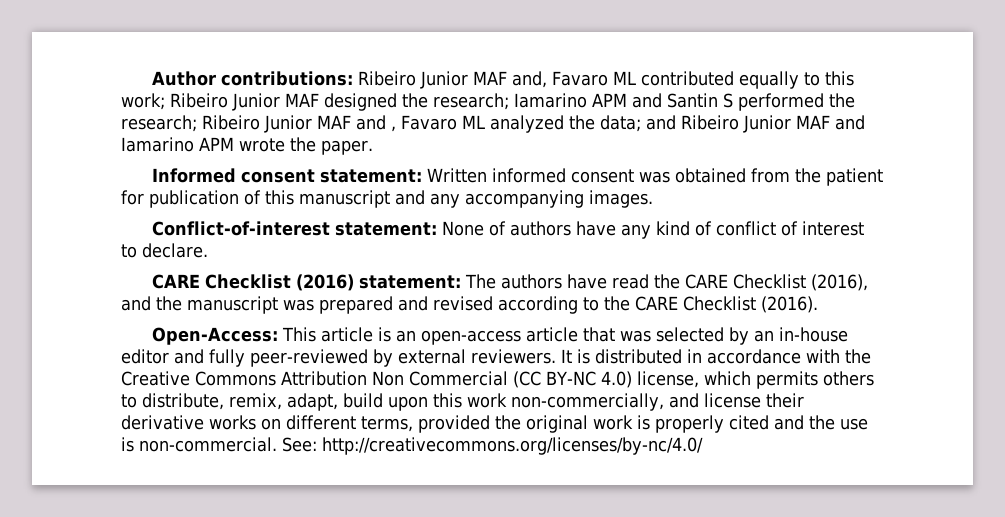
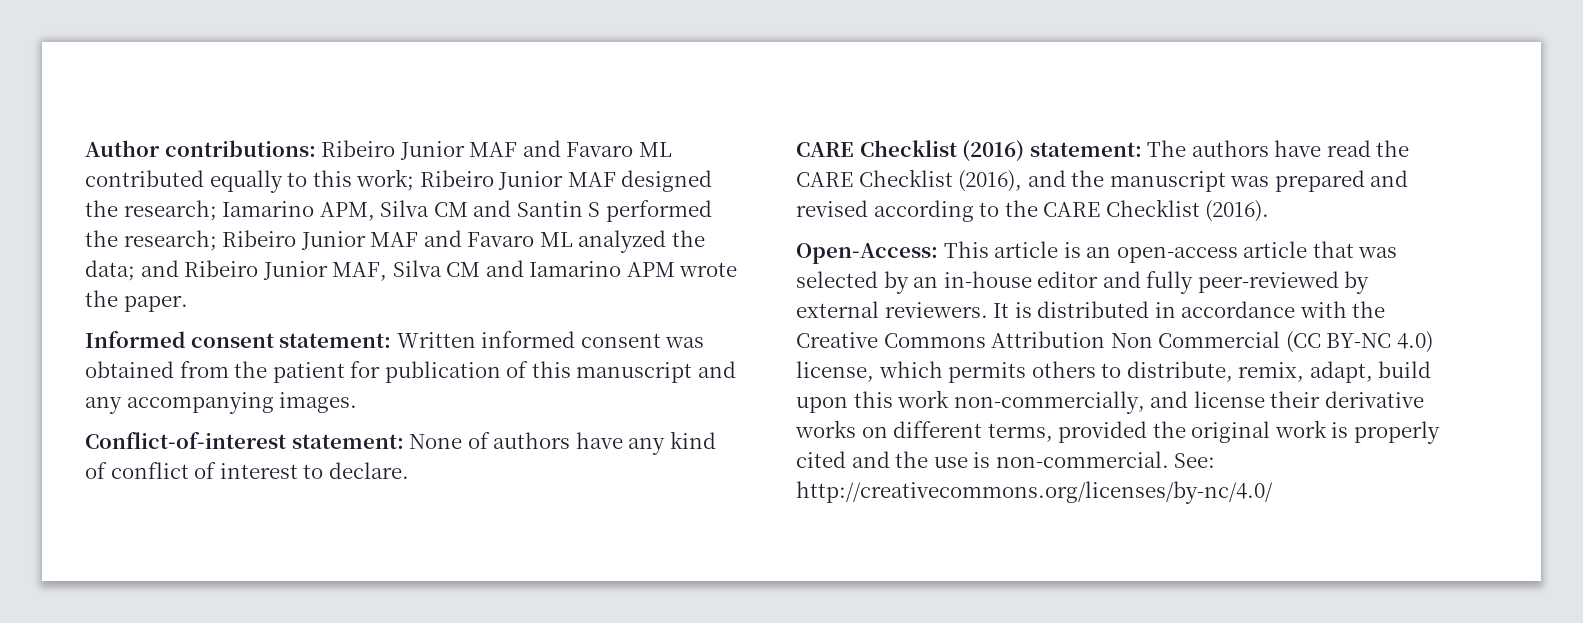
- Author contributions: Ribeiro Junior MAF and, Favaro ML contributed equally to this work; Ribeiro Junior MAF designed the research; Iamarino APM and Santin S performed the research; Ribeiro Junior MAF and , Favaro ML analyzed the data; and Ribeiro Junior MAF and Iamarino APM wrote the paper.
+ Author contributions: Ribeiro Junior MAF and Favaro ML contributed equally to this work; Ribeiro Junior MAF designed the research; Iamarino APM, Silva CM and Santin S performed the research; Ribeiro Junior MAF and Favaro ML analyzed the data; and Ribeiro Junior MAF, Silva CM and Iamarino APM wrote the paper.

